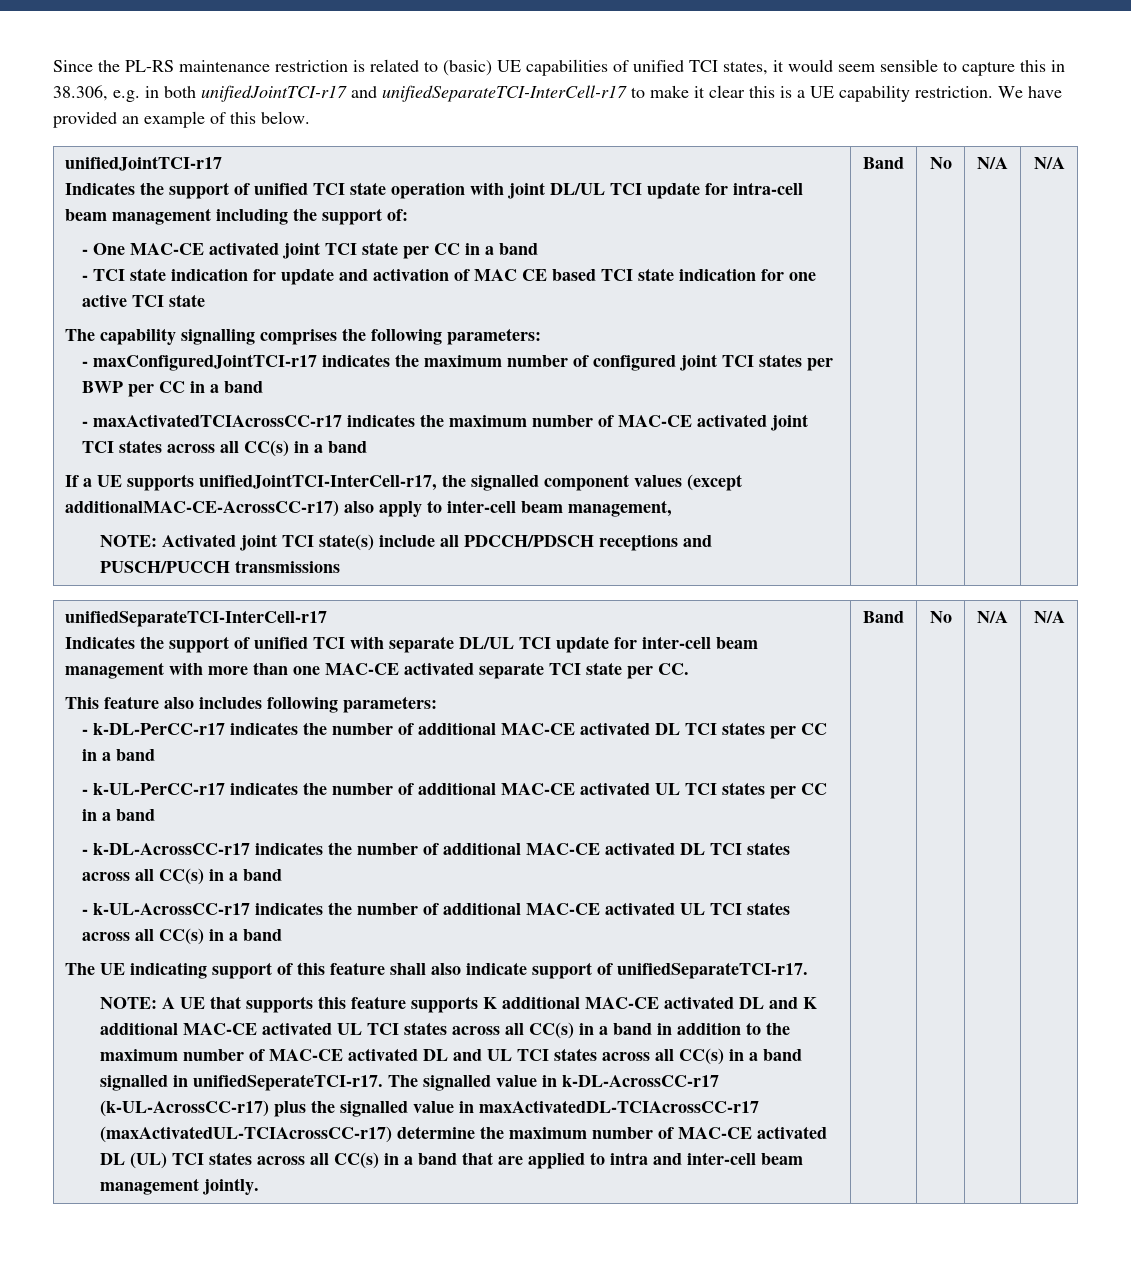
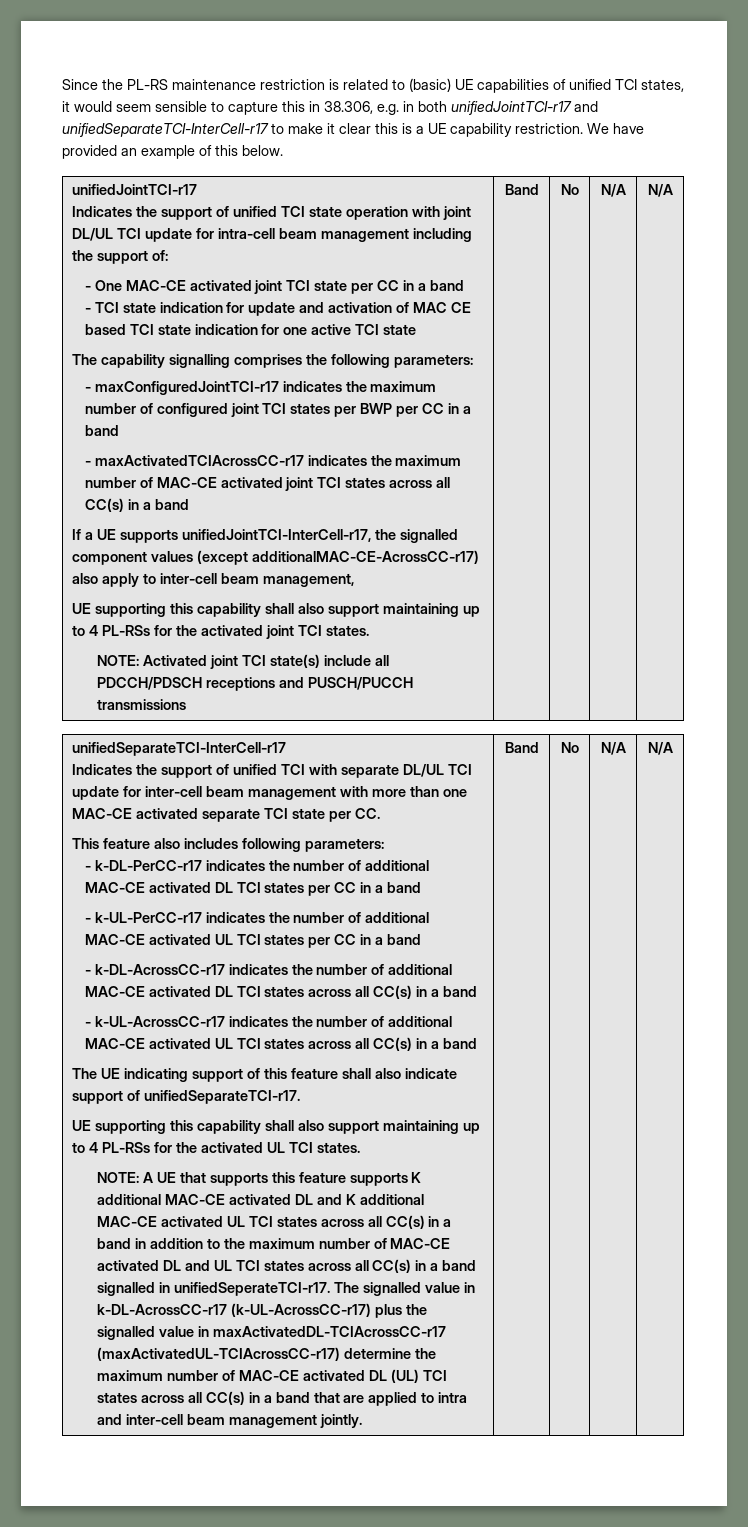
+ UE supporting this capability shall also support maintaining up to 4 PL-RSs for the activated joint TCI states.
+ UE supporting this capability shall also support maintaining up to 4 PL-RSs for the activated UL TCI states.

